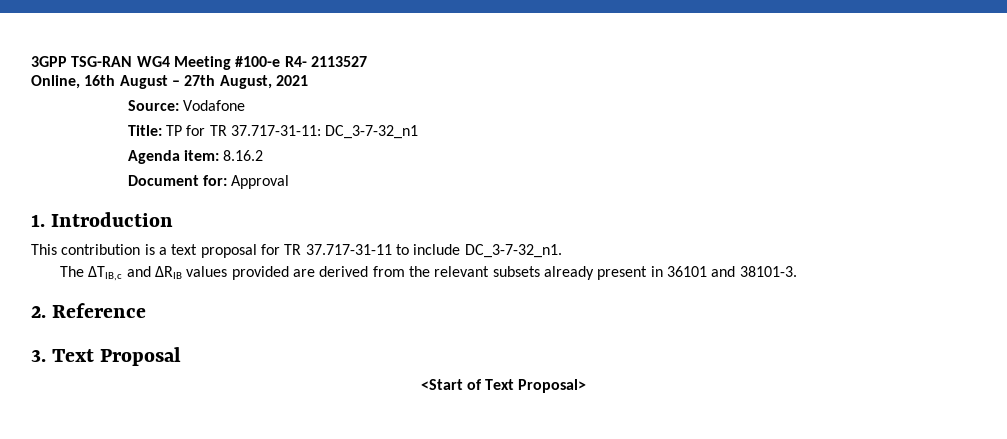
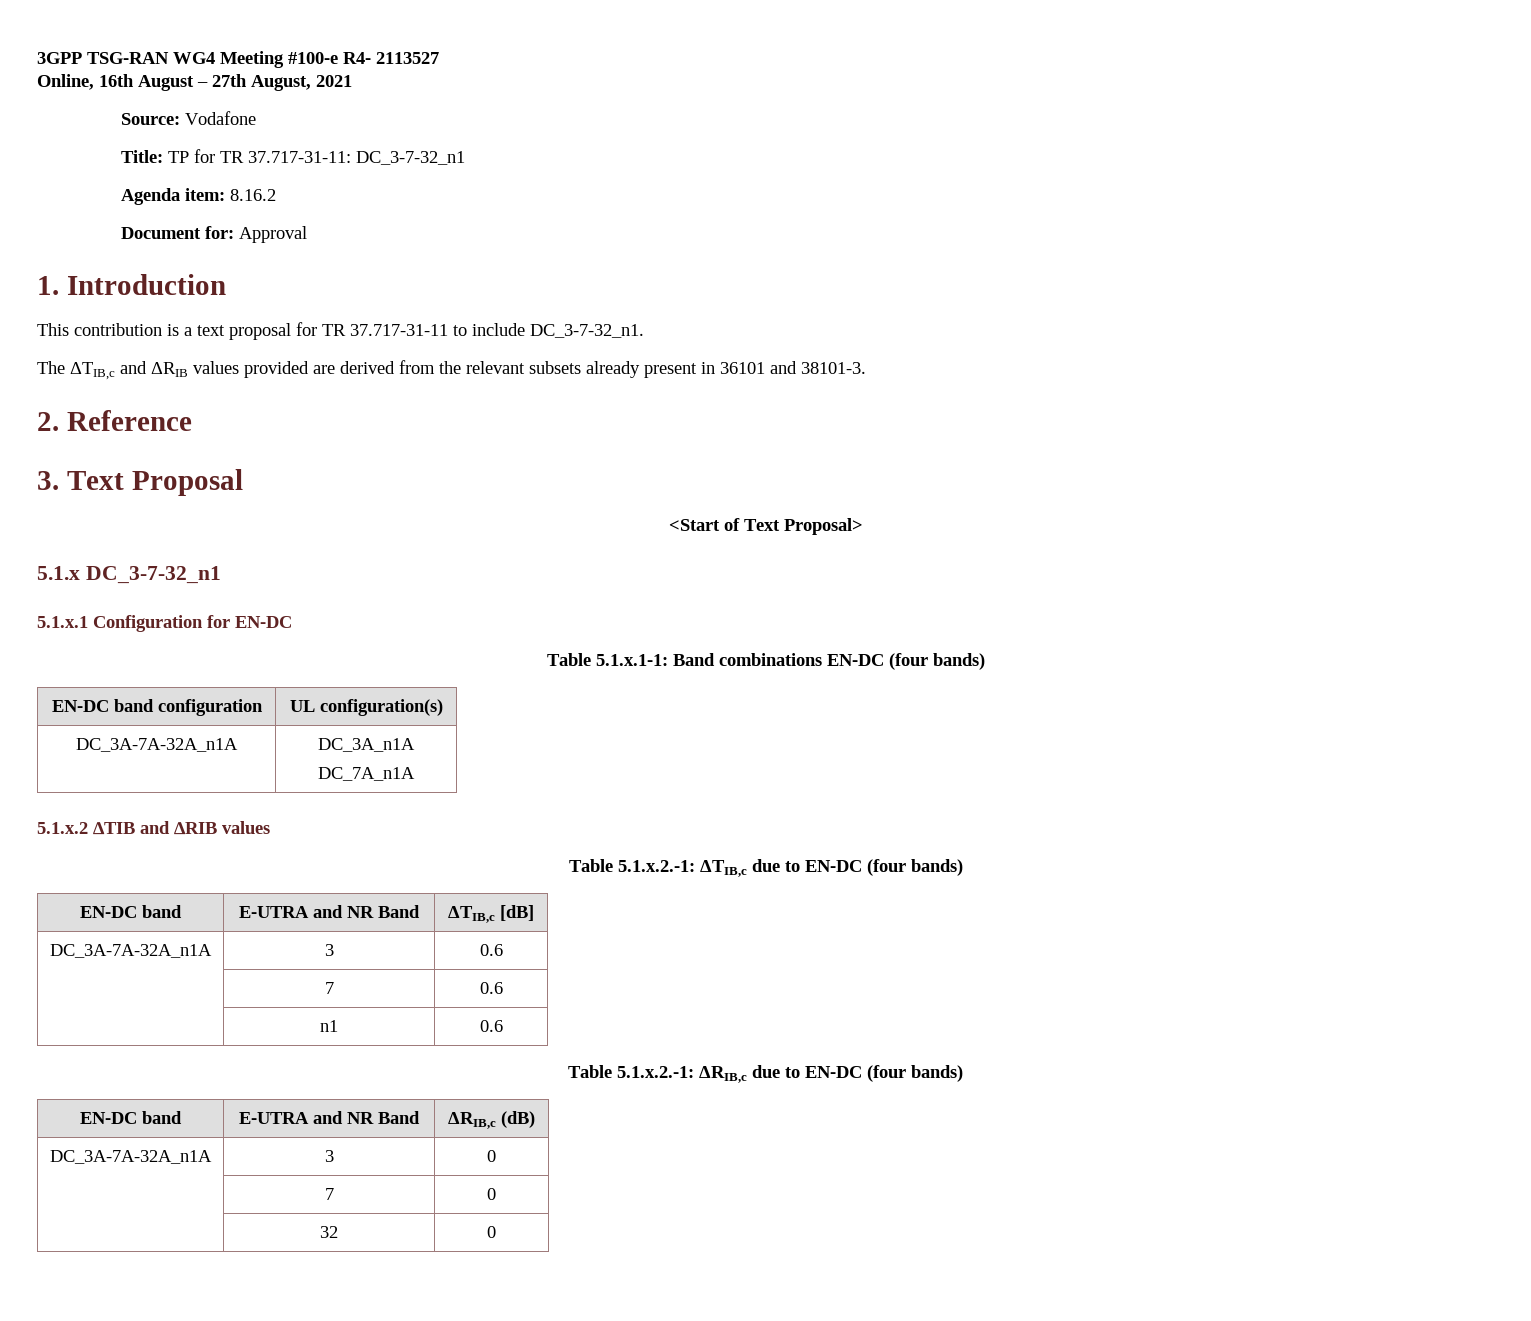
+ 5.1.x DC_3-7-32_n1
+ 5.1.x.1 Configuration for EN-DC
+ Table 5.1.x.1-1: Band combinations EN-DC (four bands)
+ EN-DC band configuration | UL configuration(s)
+ DC_3A-7A-32A_n1A | DC_3A_n1A
+ DC_7A_n1A
+ 5.1.x.2 ∆TIB and ∆RIB values
+ Table 5.1.x.2.-1: ΔTIB,c due to EN-DC (four bands)
+ EN-DC band | E-UTRA and NR Band | ΔTIB,c [dB]
+ DC_3A-7A-32A_n1A | 3 | 0.6
+ | 7 | 0.6
+ | n1 | 0.6
+ Table 5.1.x.2.-1: ΔRIB,c due to EN-DC (four bands)
+ EN-DC band | E-UTRA and NR Band | ΔRIB,c (dB)
+ DC_3A-7A-32A_n1A | 3 | 0
+ | 7 | 0
+ | 32 | 0

